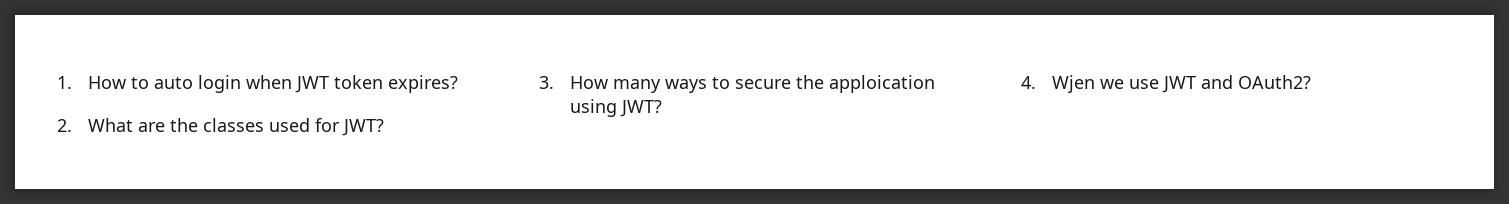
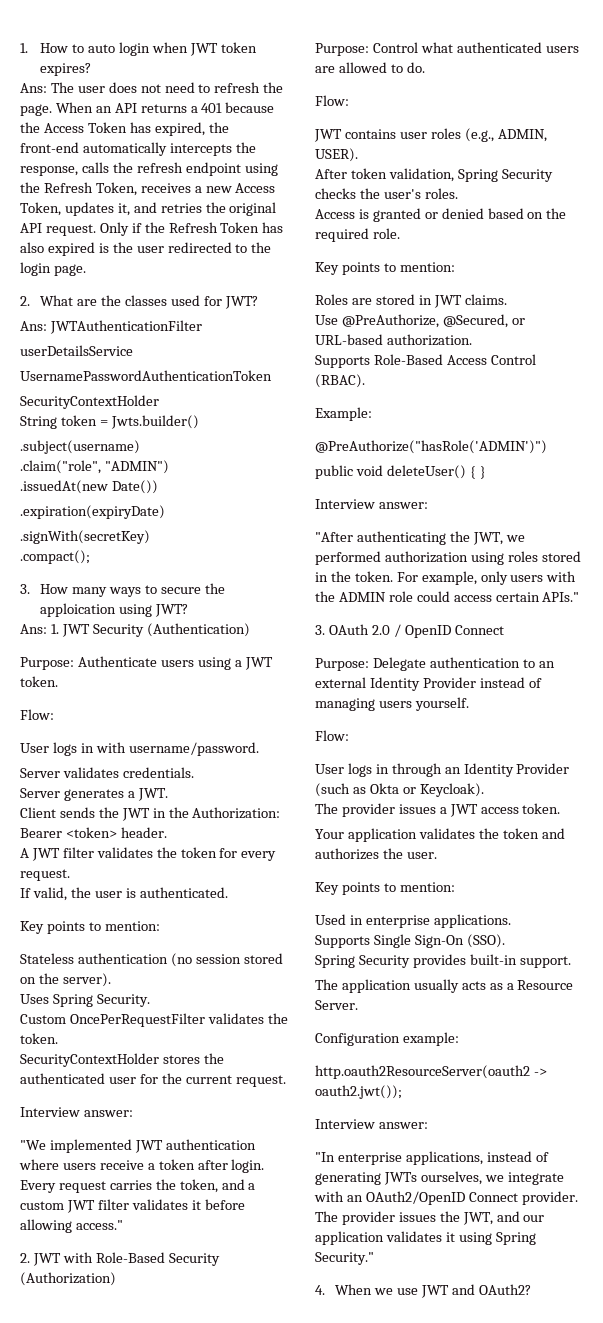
+ Ans: The user does not need to refresh the page. When an API returns a 401 because the Access Token has expired, the front-end automatically intercepts the response, calls the refresh endpoint using the Refresh Token, receives a new Access Token, updates it, and retries the original API request. Only if the Refresh Token has also expired is the user redirected to the login page.
+ Ans: JWTAuthenticationFilter
+ userDetailsService
+ UsernamePasswordAuthenticationToken
+ SecurityContextHolder
+ String token = Jwts.builder()
+ .subject(username)
+ .claim("role", "ADMIN")
+ .issuedAt(new Date())
+ .expiration(expiryDate)
+ .signWith(secretKey)
+ .compact();
+ Ans: 1. JWT Security (Authentication)
+ Purpose: Authenticate users using a JWT token.
+ Flow:
+ User logs in with username/password.
+ Server validates credentials.
+ Server generates a JWT.
+ Client sends the JWT in the Authorization: Bearer <token> header.
+ A JWT filter validates the token for every request.
+ If valid, the user is authenticated.
+ Key points to mention:
+ Stateless authentication (no session stored on the server).
+ Uses Spring Security.
+ Custom OncePerRequestFilter validates the token.
+ SecurityContextHolder stores the authenticated user for the current request.
+ Interview answer:
+ "We implemented JWT authentication where users receive a token after login. Every request carries the token, and a custom JWT filter validates it before allowing access."
+ 2. JWT with Role-Based Security (Authorization)
+ Purpose: Control what authenticated users are allowed to do.
+ Flow:
+ JWT contains user roles (e.g., ADMIN, USER).
+ After token validation, Spring Security checks the user's roles.
+ Access is granted or denied based on the required role.
+ Key points to mention:
+ Roles are stored in JWT claims.
+ Use @PreAuthorize, @Secured, or URL-based authorization.
+ Supports Role-Based Access Control (RBAC).
+ Example:
+ @PreAuthorize("hasRole('ADMIN')")
+ public void deleteUser() { }
+ Interview answer:
+ "After authenticating the JWT, we performed authorization using roles stored in the token. For example, only users with the ADMIN role could access certain APIs."
+ 3. OAuth 2.0 / OpenID Connect
+ Purpose: Delegate authentication to an external Identity Provider instead of managing users yourself.
+ Flow:
+ User logs in through an Identity Provider (such as Okta or Keycloak).
+ The provider issues a JWT access token.
+ Your application validates the token and authorizes the user.
+ Key points to mention:
+ Used in enterprise applications.
+ Supports Single Sign-On (SSO).
+ Spring Security provides built-in support.
+ The application usually acts as a Resource Server.
+ Configuration example:
+ http.oauth2ResourceServer(oauth2 -> oauth2.jwt());
+ Interview answer:
+ "In enterprise applications, instead of generating JWTs ourselves, we integrate with an OAuth2/OpenID Connect provider. The provider issues the JWT, and our application validates it using Spring Security."
- 4. Wjen we use JWT and OAuth2?
+ 4. When we use JWT and OAuth2?

